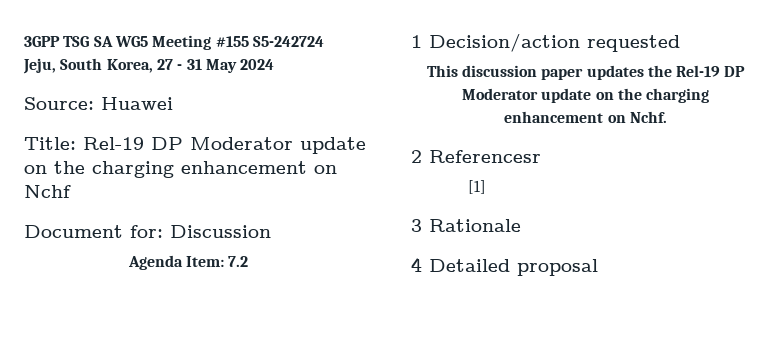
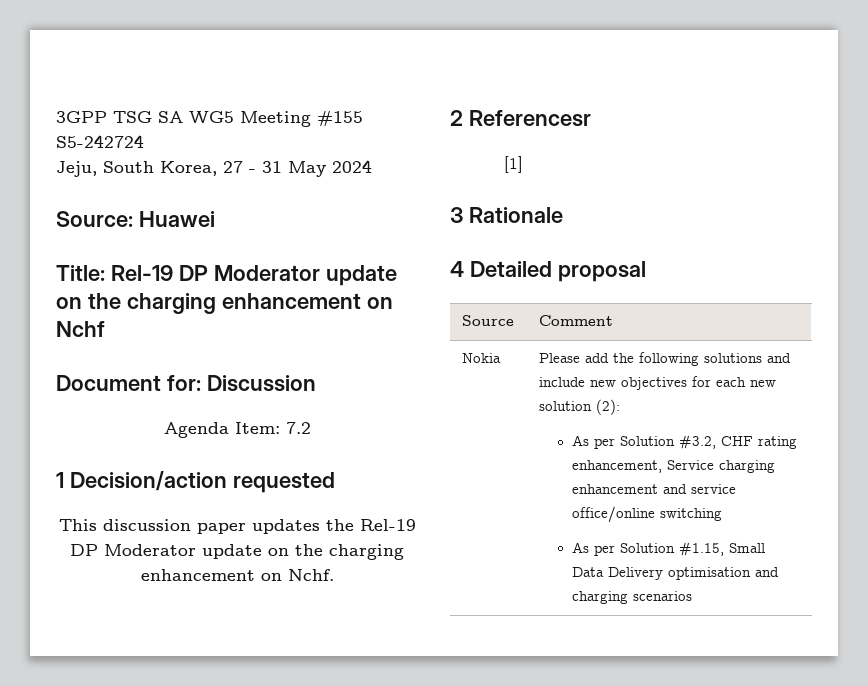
+ Source | Comment
+ Nokia | Please add the following solutions and include new objectives for each new solution (2):
+ As per Solution #3.2, CHF rating enhancement, Service charging enhancement and service office/online switching
+ As per Solution #1.15, Small Data Delivery optimisation and charging scenarios

